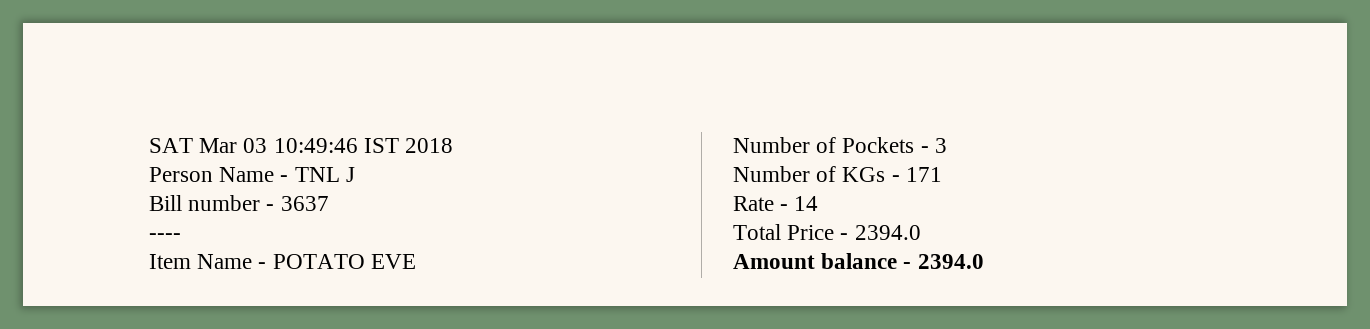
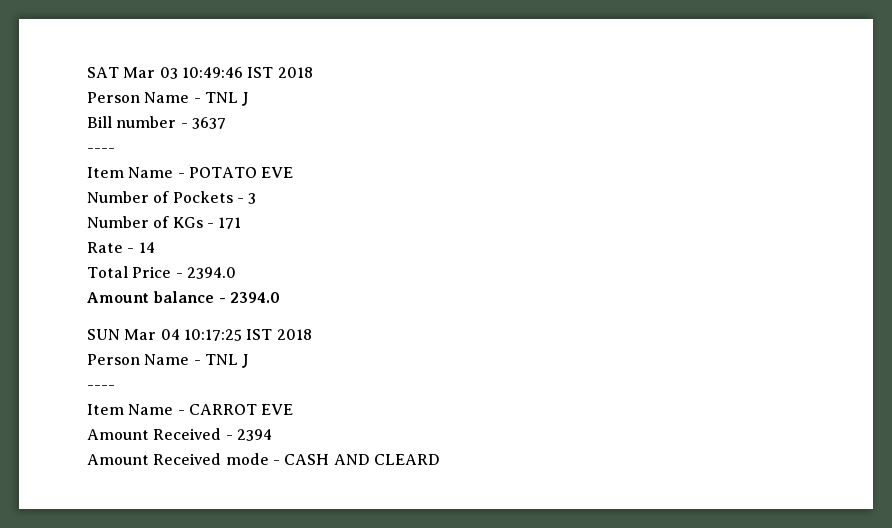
+ SUN Mar 04 10:17:25 IST 2018
+ Person Name - TNL J
+ ----
+ Item Name - CARROT EVE
+ Amount Received - 2394
+ Amount Received mode - CASH AND CLEARD

